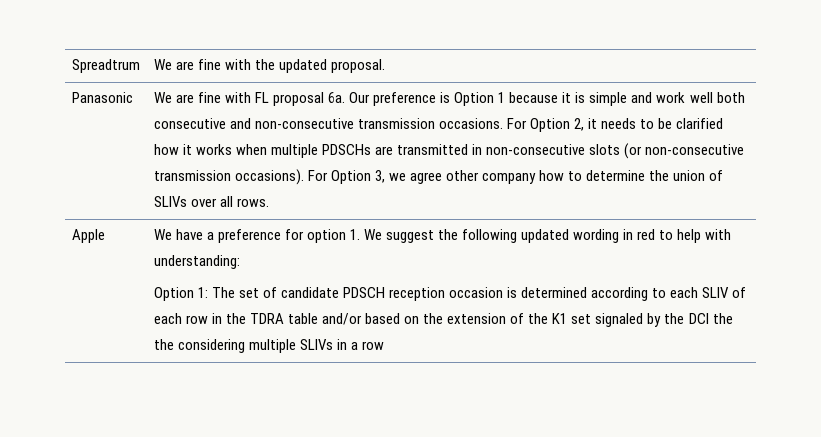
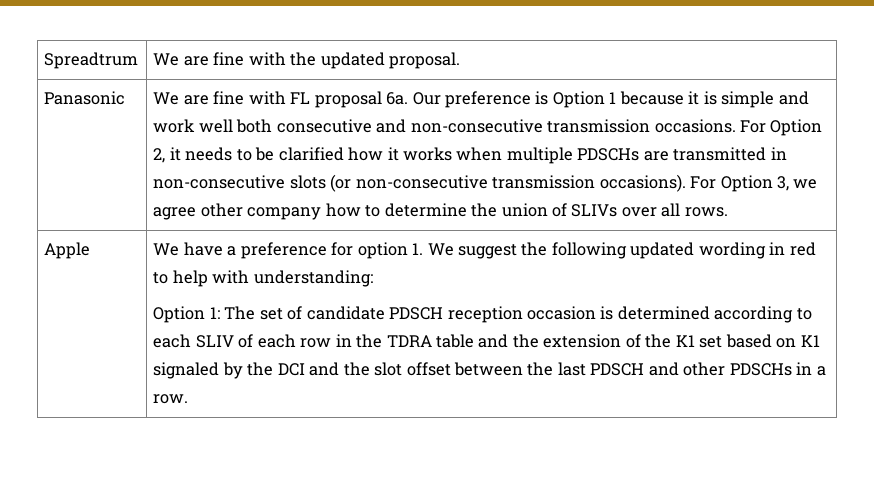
- Option 1: The set of candidate PDSCH reception occasion is determined according to each SLIV of each row in the TDRA table and/or based on the extension of the K1 set signaled by the DCI the the considering multiple SLIVs in a row
+ Option 1: The set of candidate PDSCH reception occasion is determined according to each SLIV of each row in the TDRA table and the extension of the K1 set based on K1 signaled by the DCI and the slot offset between the last PDSCH and other PDSCHs in a row.

